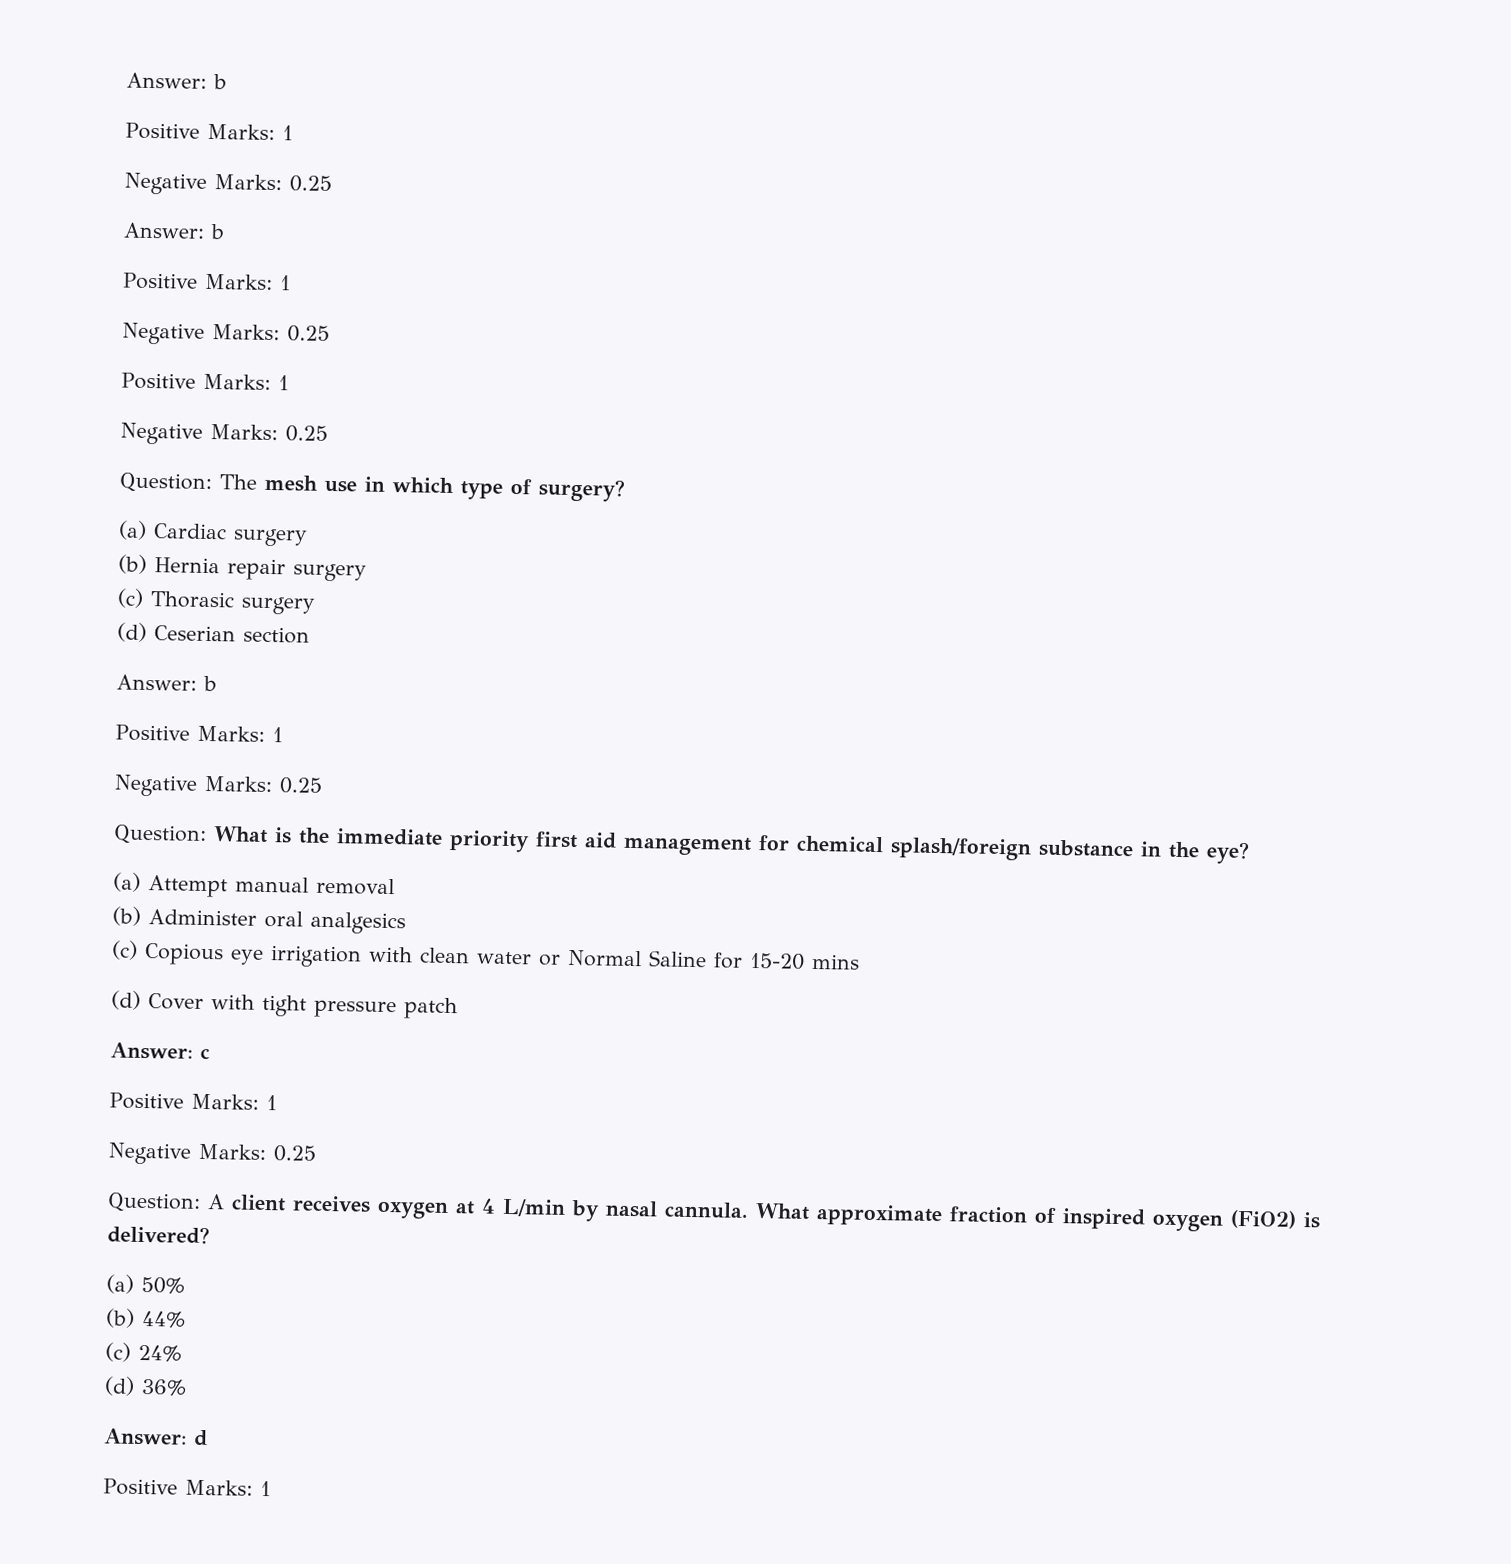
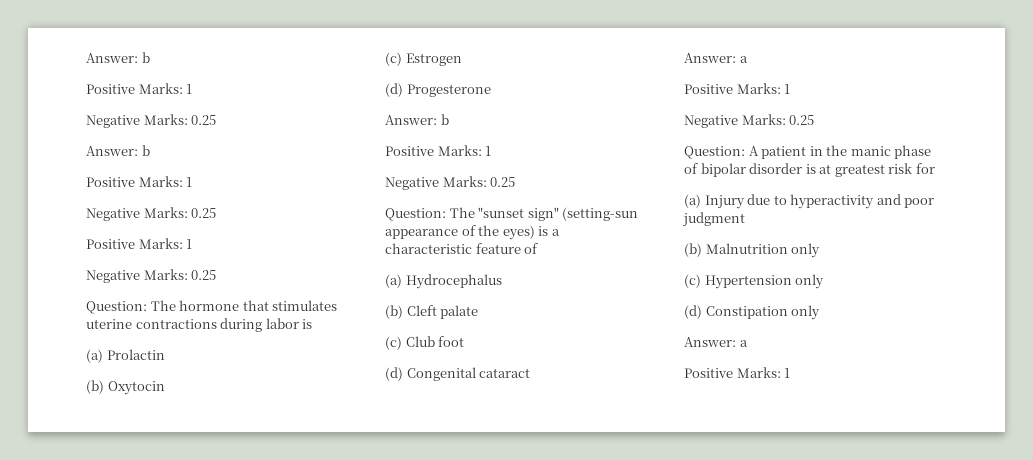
- Question: The mesh use in which type of surgery?
- (a) Cardiac surgery
- (b) Hernia repair surgery
- (c) Thorasic surgery
- (d) Ceserian section
+ Question: The hormone that stimulates uterine contractions during labor is
+ (a) Prolactin
+ (b) Oxytocin
+ (c) Estrogen
+ (d) Progesterone
- Question: What is the immediate priority first aid management for chemical splash/foreign substance in the eye?
- (a) Attempt manual removal
- (b) Administer oral analgesics
- (c) Copious eye irrigation with clean water or Normal Saline for 15-20 mins
- (d) Cover with tight pressure patch
- Answer: c
+ Question: The "sunset sign" (setting-sun appearance of the eyes) is a characteristic feature of
+ (a) Hydrocephalus
+ (b) Cleft palate
+ (c) Club foot
+ (d) Congenital cataract
+ Answer: a
- Question: A client receives oxygen at 4 L/min by nasal cannula. What approximate fraction of inspired oxygen (FiO2) is delivered?
- (a) 50%
- (b) 44%
- (c) 24%
- (d) 36%
- Answer: d
+ Question: A patient in the manic phase of bipolar disorder is at greatest risk for
+ (a) Injury due to hyperactivity and poor judgment
+ (b) Malnutrition only
+ (c) Hypertension only
+ (d) Constipation only
+ Answer: a

